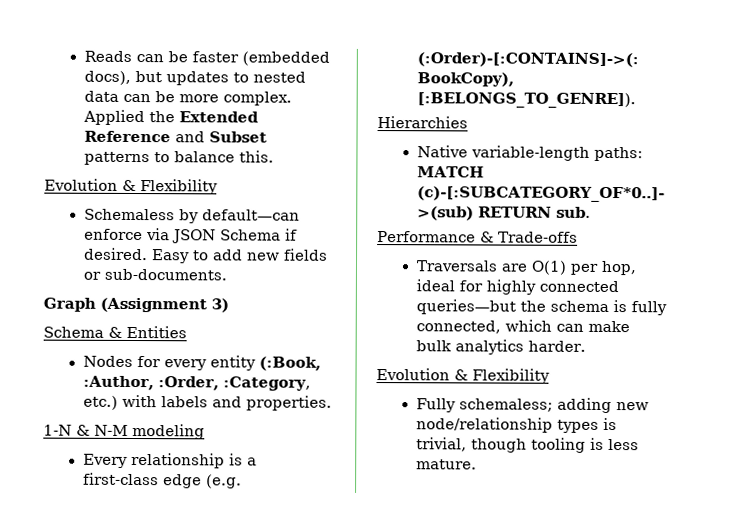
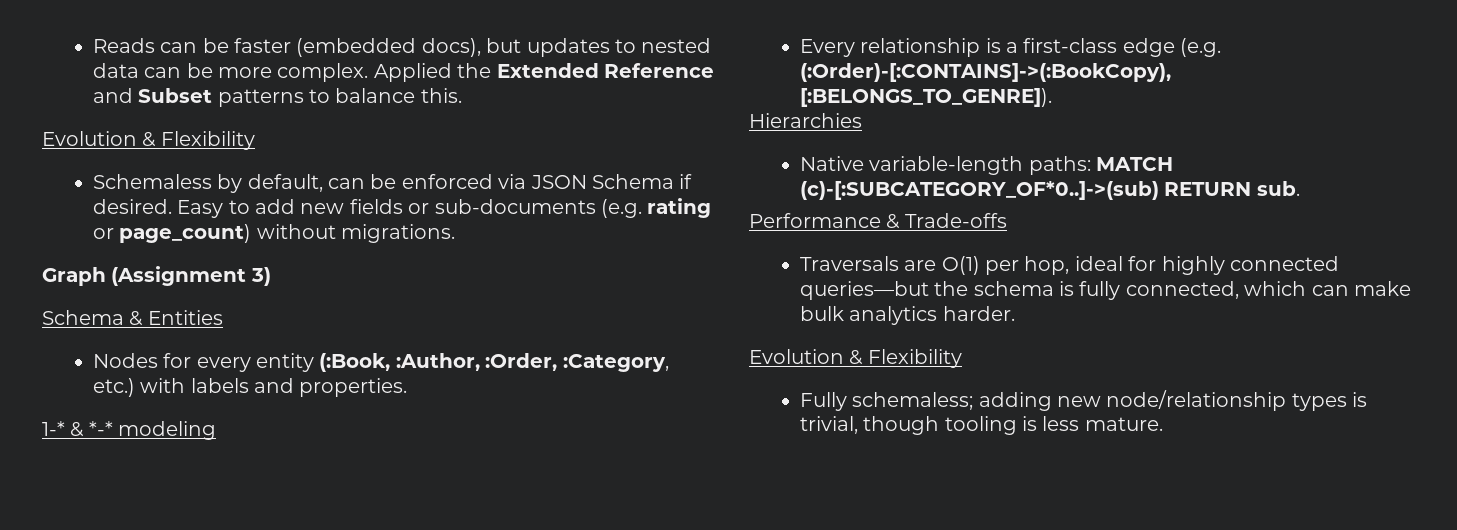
- Schemaless by default—can enforce via JSON Schema if desired.
+ Schemaless by default, can be enforced via JSON Schema if desired.
- Easy to add new fields or sub-documents.
+ Easy to add new fields or sub-documents (e.g. rating or page_count) without migrations.
- 1-N & N-M modeling
+ 1-* & *-* modeling

